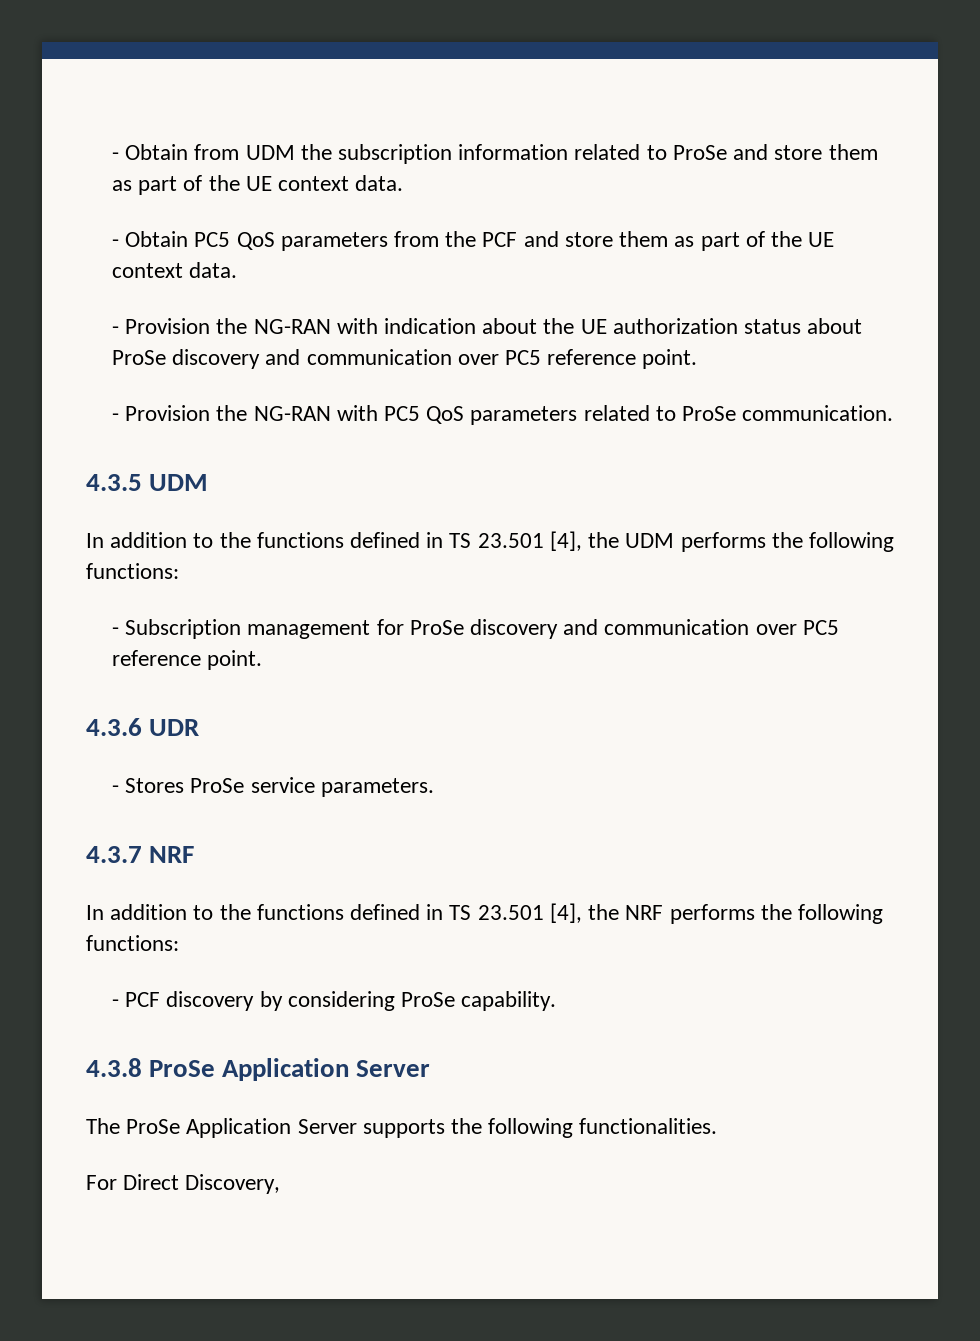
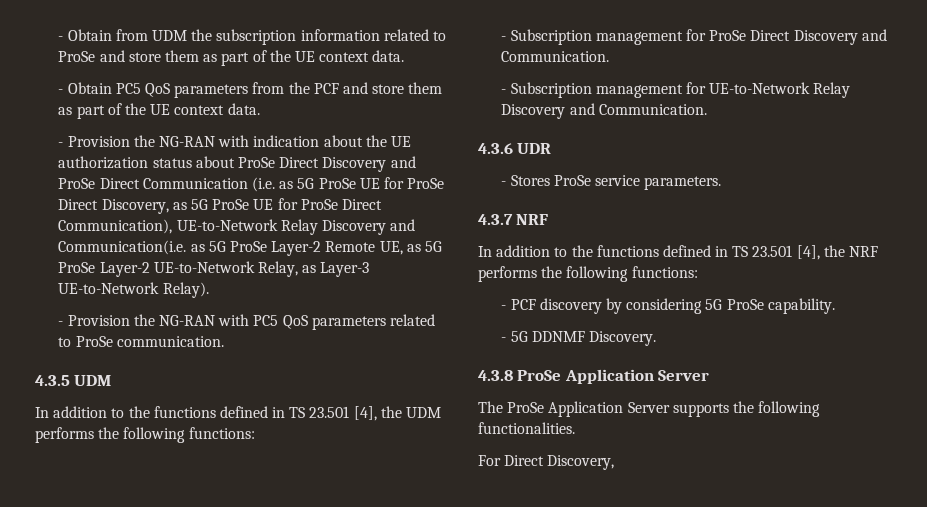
- - Provision the NG-RAN with indication about the UE authorization status about ProSe discovery and communication over PC5 reference point.
+ - Provision the NG-RAN with indication about the UE authorization status about ProSe Direct Discovery and ProSe Direct Communication (i.e. as 5G ProSe UE for ProSe Direct Discovery, as 5G ProSe UE for ProSe Direct Communication), UE-to-Network Relay Discovery and Communication(i.e. as 5G ProSe Layer-2 Remote UE, as 5G ProSe Layer-2 UE-to-Network Relay, as Layer-3 UE-to-Network Relay).
- - Subscription management for ProSe discovery and communication over PC5 reference point.
+ - Subscription management for ProSe Direct Discovery and Communication.
+ - Subscription management for UE-to-Network Relay Discovery and Communication.
- - PCF discovery by considering ProSe capability.
+ - PCF discovery by considering 5G ProSe capability.
+ - 5G DDNMF Discovery.

